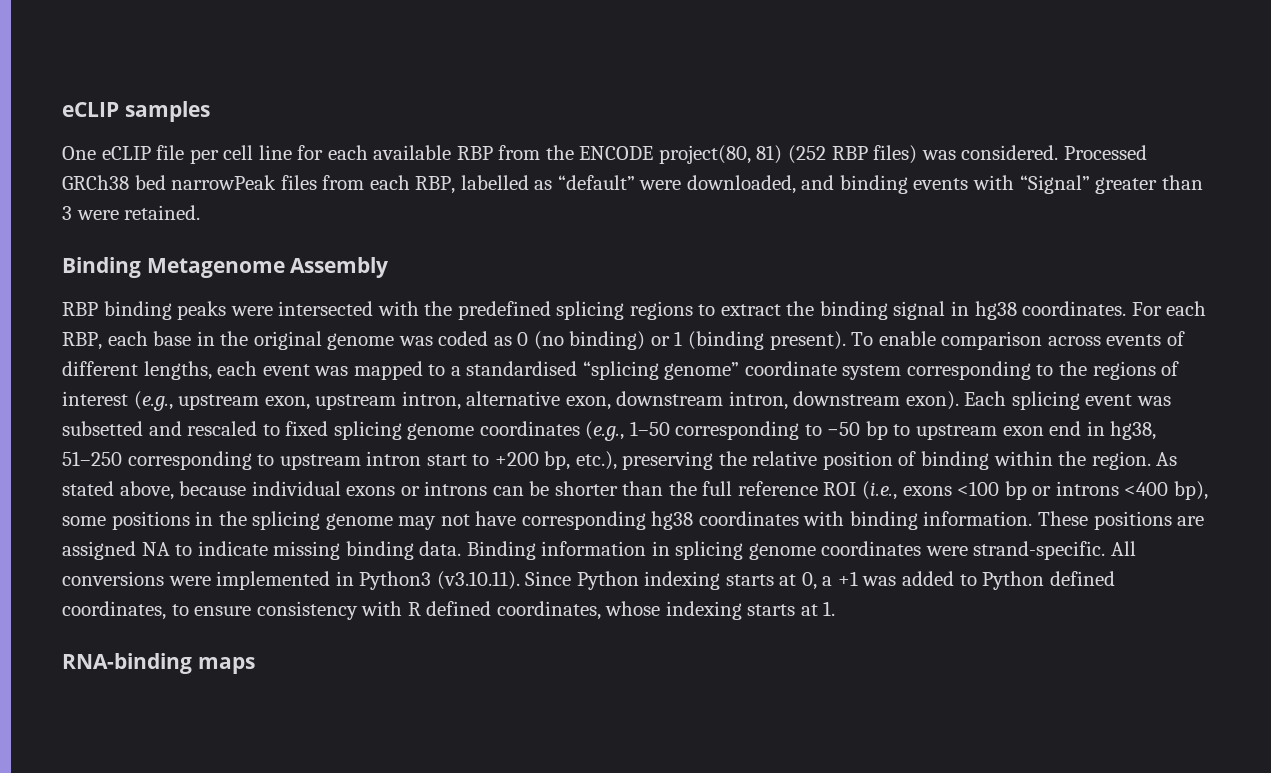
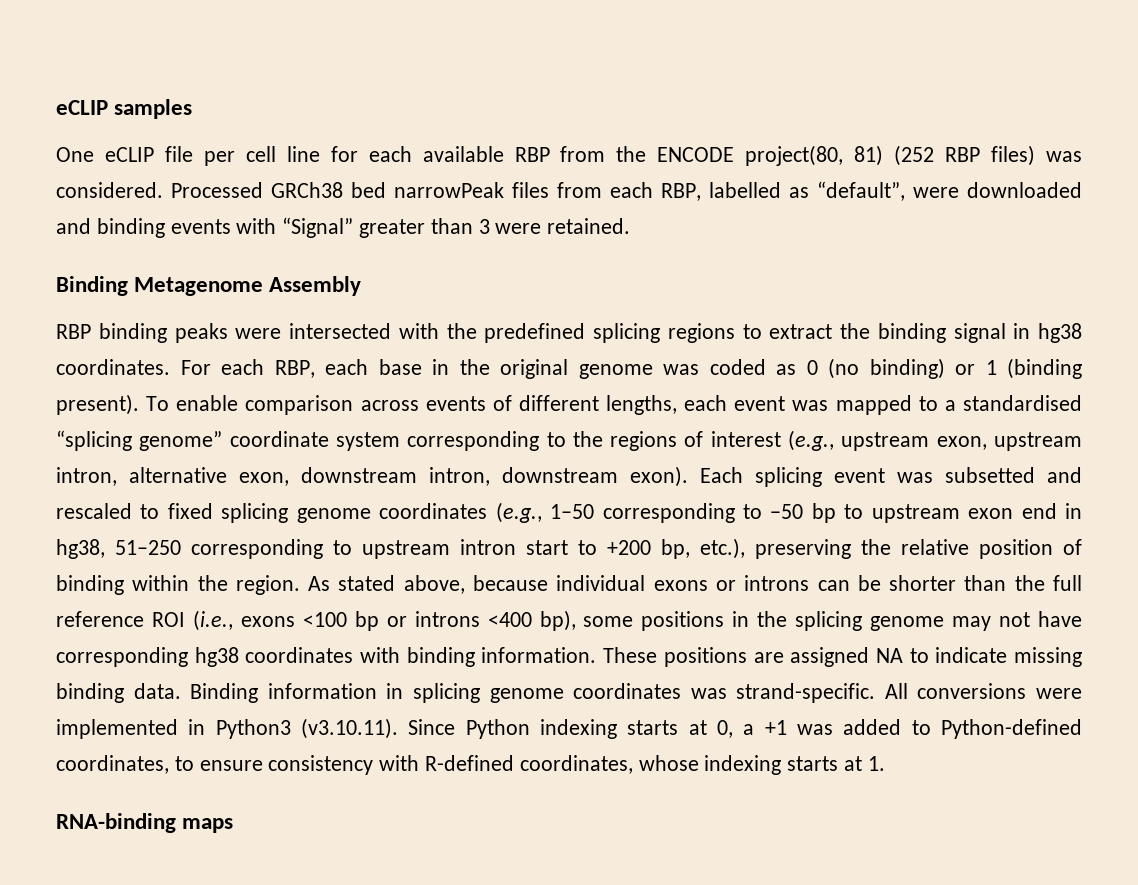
- Processed GRCh38 bed narrowPeak files from each RBP, labelled as “default” were downloaded, and binding events with “Signal” greater than 3 were retained.
+ Processed GRCh38 bed narrowPeak files from each RBP, labelled as “default”, were downloaded and binding events with “Signal” greater than 3 were retained.
- Binding information in splicing genome coordinates were strand-specific.
+ Binding information in splicing genome coordinates was strand-specific.
- All conversions were implemented in Python3 (v3.10.11). Since Python indexing starts at 0, a +1 was added to Python defined coordinates, to ensure consistency with R defined coordinates, whose indexing starts at 1.
+ All conversions were implemented in Python3 (v3.10.11). Since Python indexing starts at 0, a +1 was added to Python-defined coordinates, to ensure consistency with R-defined coordinates, whose indexing starts at 1.

